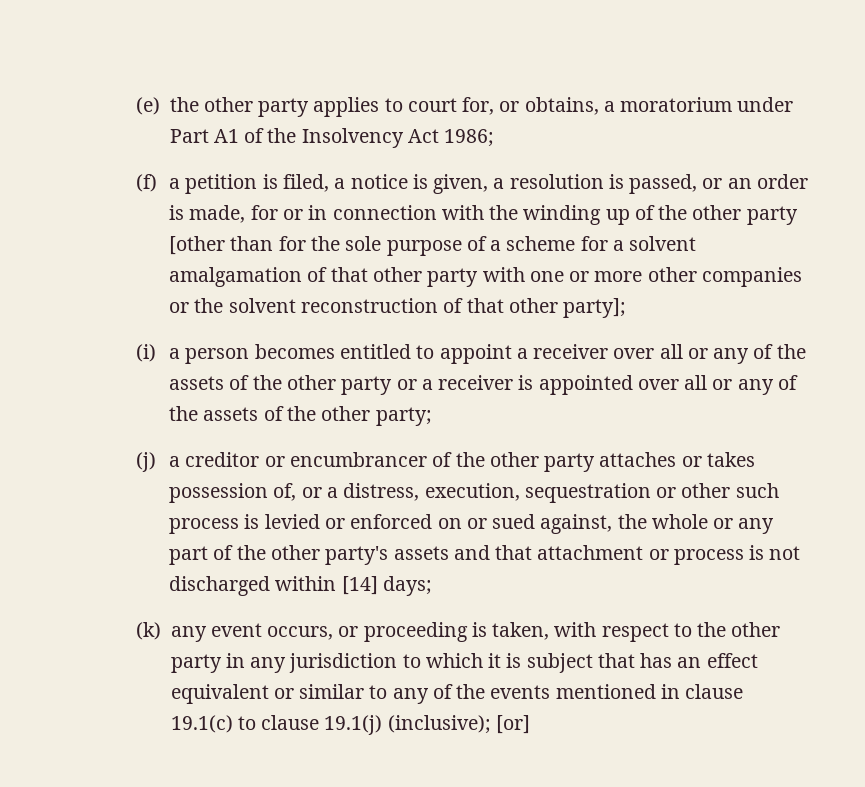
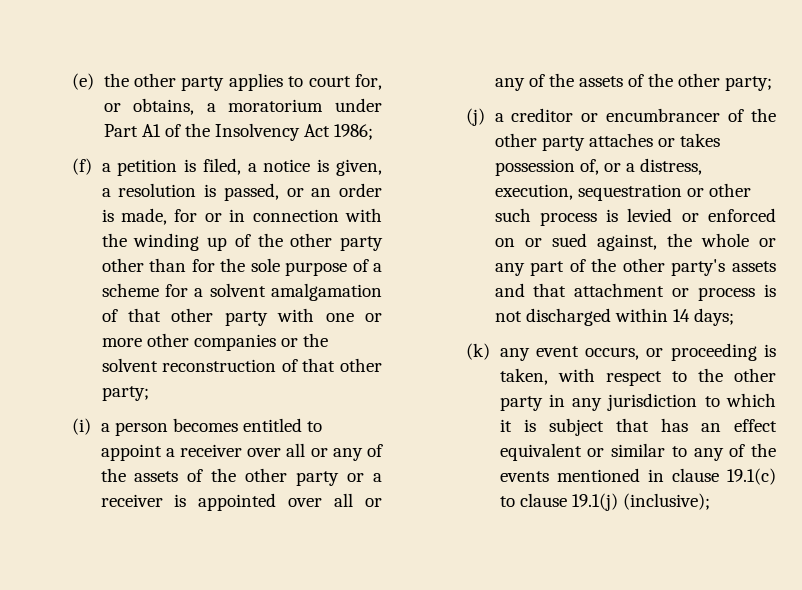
- (f) a petition is filed, a notice is given, a resolution is passed, or an order is made, for or in connection with the winding up of the other party [other than for the sole purpose of a scheme for a solvent amalgamation of that other party with one or more other companies or the solvent reconstruction of that other party];
+ (f) a petition is filed, a notice is given, a resolution is passed, or an order is made, for or in connection with the winding up of the other party other than for the sole purpose of a scheme for a solvent amalgamation of that other party with one or more other companies or the solvent reconstruction of that other party;
- (j) a creditor or encumbrancer of the other party attaches or takes possession of, or a distress, execution, sequestration or other such process is levied or enforced on or sued against, the whole or any part of the other party's assets and that attachment or process is not discharged within [14] days;
+ (j) a creditor or encumbrancer of the other party attaches or takes possession of, or a distress, execution, sequestration or other such process is levied or enforced on or sued against, the whole or any part of the other party's assets and that attachment or process is not discharged within 14 days;
- (k) any event occurs, or proceeding is taken, with respect to the other party in any jurisdiction to which it is subject that has an effect equivalent or similar to any of the events mentioned in clause 19.1(c) to clause 19.1(j) (inclusive); [or]
+ (k) any event occurs, or proceeding is taken, with respect to the other party in any jurisdiction to which it is subject that has an effect equivalent or similar to any of the events mentioned in clause 19.1(c) to clause 19.1(j) (inclusive);

